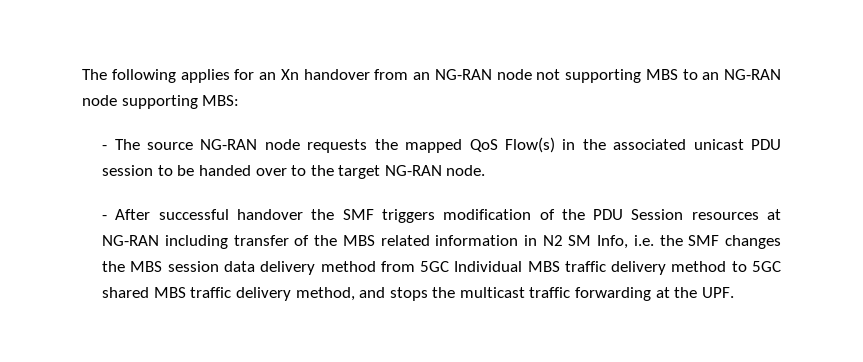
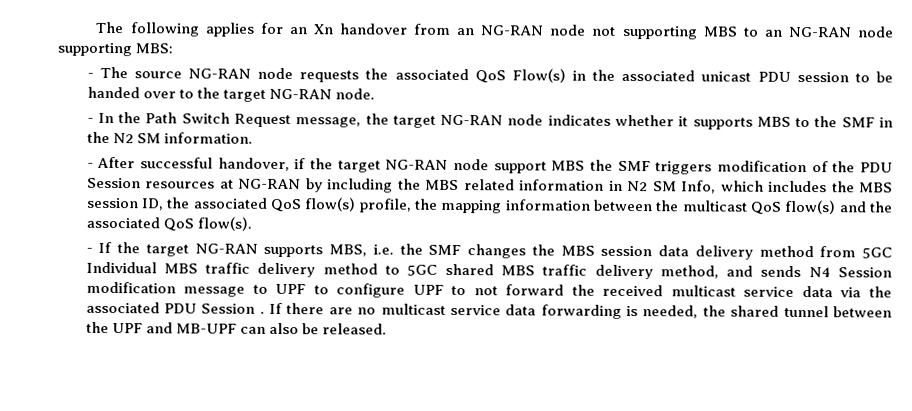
- - The source NG-RAN node requests the mapped QoS Flow(s) in the associated unicast PDU session to be handed over to the target NG-RAN node.
+ - The source NG-RAN node requests the associated QoS Flow(s) in the associated unicast PDU session to be handed over to the target NG-RAN node.
- - After successful handover the SMF triggers modification of the PDU Session resources at NG-RAN including transfer of the MBS related information in N2 SM Info, i.e. the SMF changes the MBS session data delivery method from 5GC Individual MBS traffic delivery method to 5GC shared MBS traffic delivery method, and stops the multicast traffic forwarding at the UPF.
+ - In the Path Switch Request message, the target NG-RAN node indicates whether it supports MBS to the SMF in the N2 SM information.
+ - After successful handover, if the target NG-RAN node support MBS the SMF triggers modification of the PDU Session resources at NG-RAN by including the MBS related information in N2 SM Info, which includes the MBS session ID, the associated QoS flow(s) profile, the mapping information between the multicast QoS flow(s) and the associated QoS flow(s).
+ - If the target NG-RAN supports MBS, i.e. the SMF changes the MBS session data delivery method from 5GC Individual MBS traffic delivery method to 5GC shared MBS traffic delivery method, and sends N4 Session modification message to UPF to configure UPF to not forward the received multicast service data via the associated PDU Session . If there are no multicast service data forwarding is needed, the shared tunnel between the UPF and MB-UPF can also be released.

